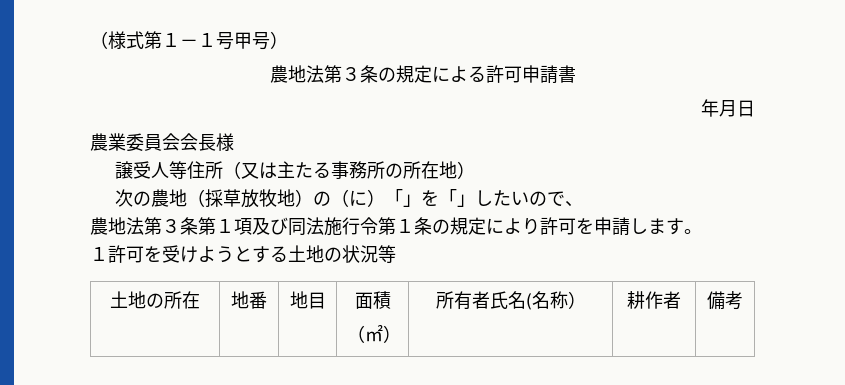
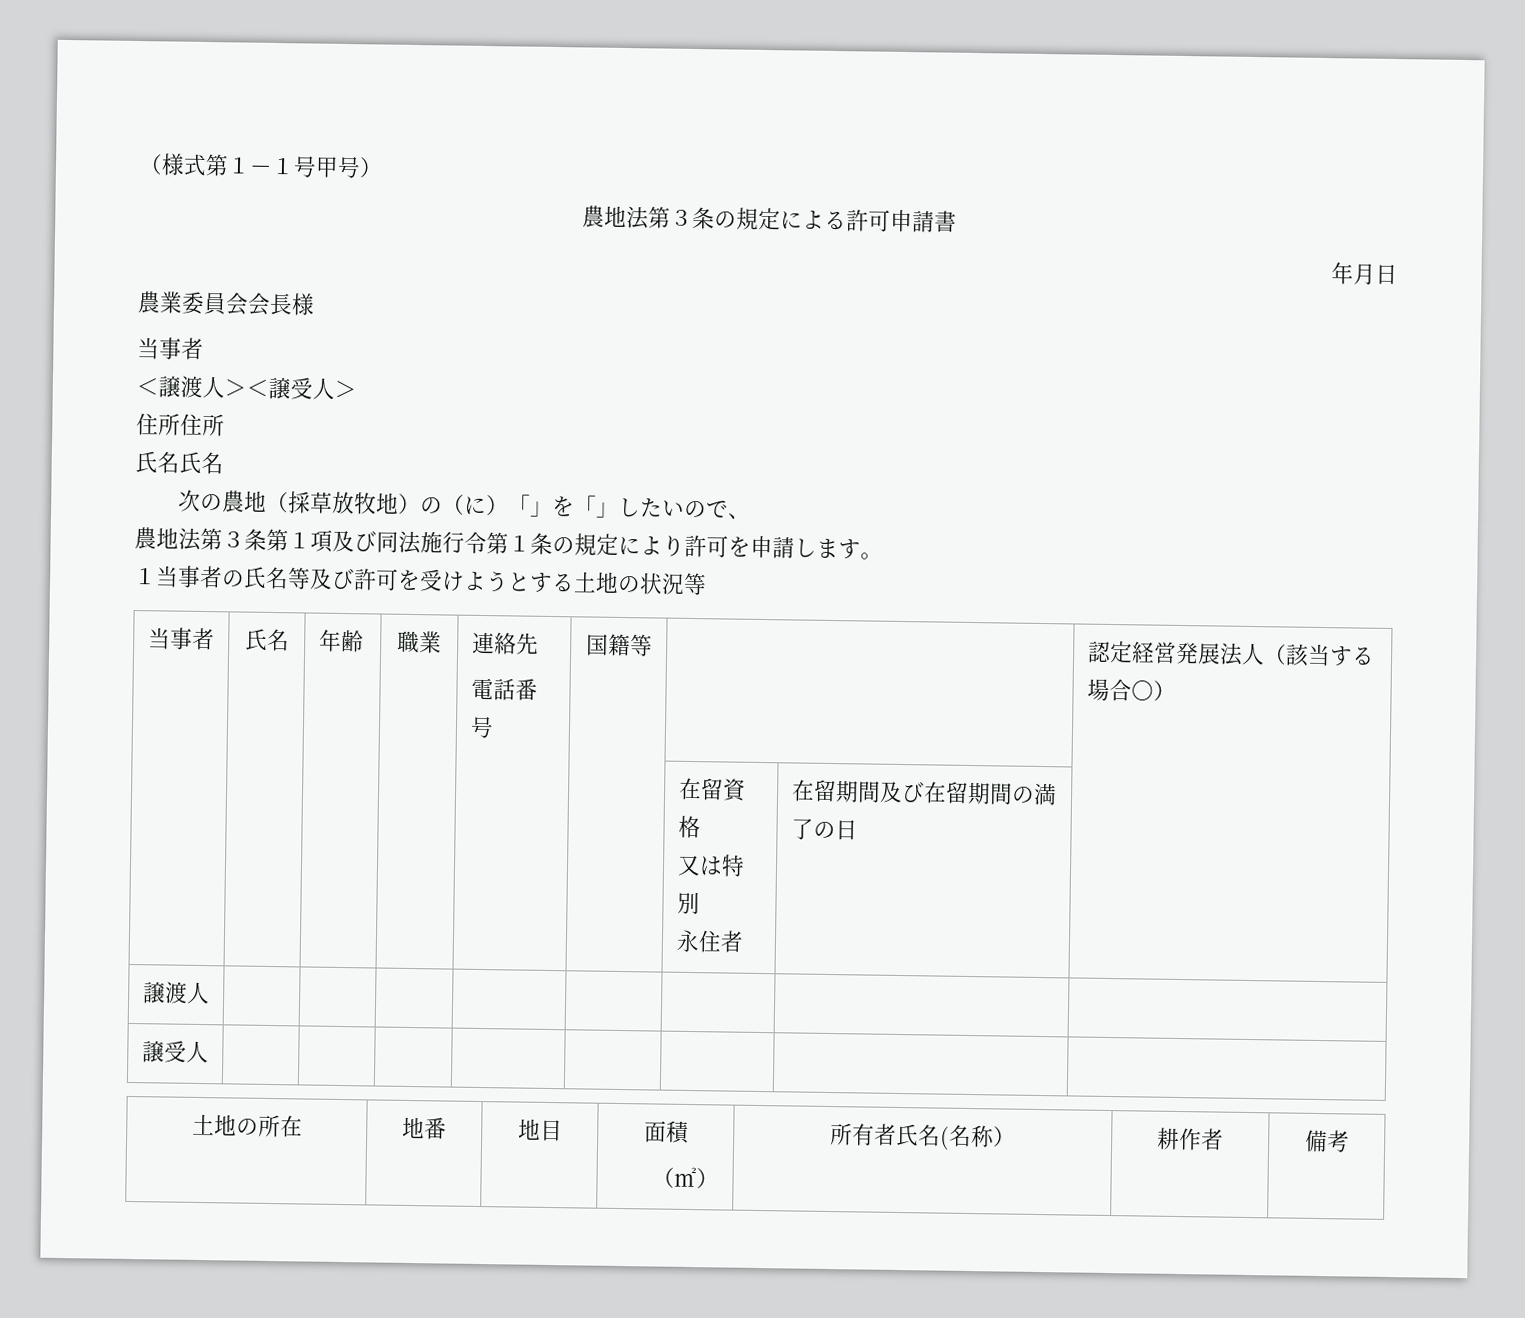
  農業委員会会長様
- 譲受人等住所（又は主たる事務所の所在地）
+ 当事者
+ ＜譲渡人＞＜譲受人＞
+ 住所住所
+ 氏名氏名
- １許可を受けようとする土地の状況等
+ １当事者の氏名等及び許可を受けようとする土地の状況等
+ 当事者 | 氏名 | 年齢 | 職業 | 連絡先
+ 電話番号 | 国籍等 | | 認定経営発展法人（該当する場合〇）
+ | | | | | | 在留資格
+ 又は特別
+ 永住者 | 在留期間及び在留期間の満了の日 |
+ 譲渡人 | | | | | | | |
+ 譲受人 | | | | | | | |

